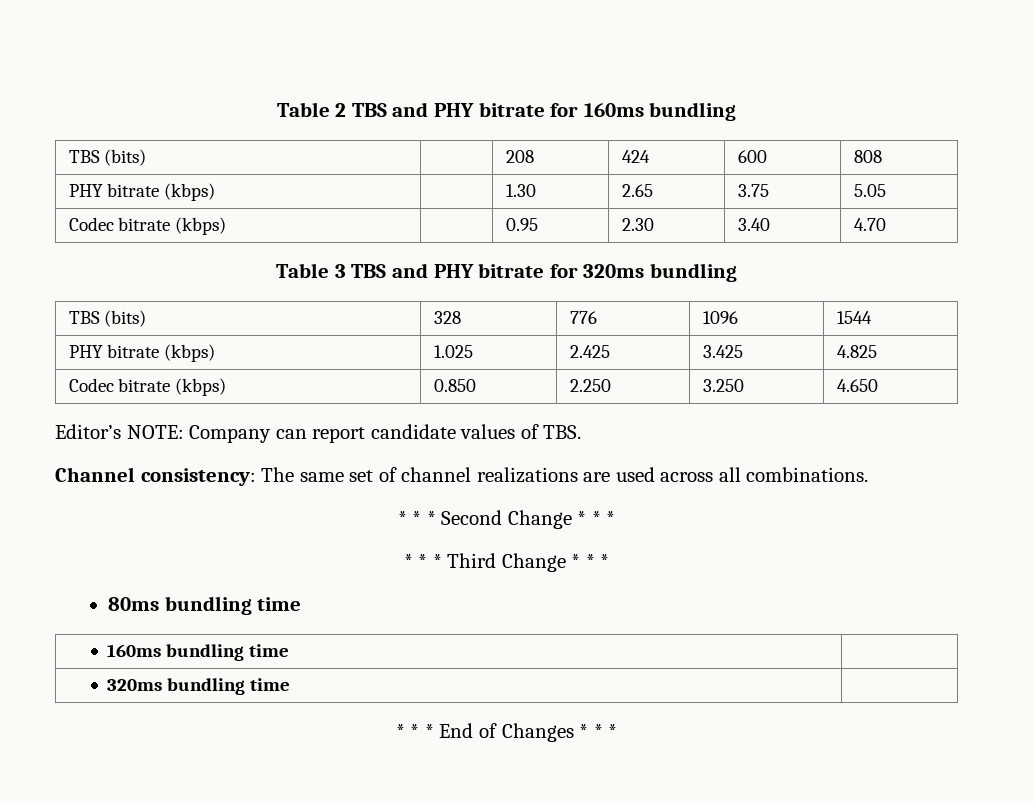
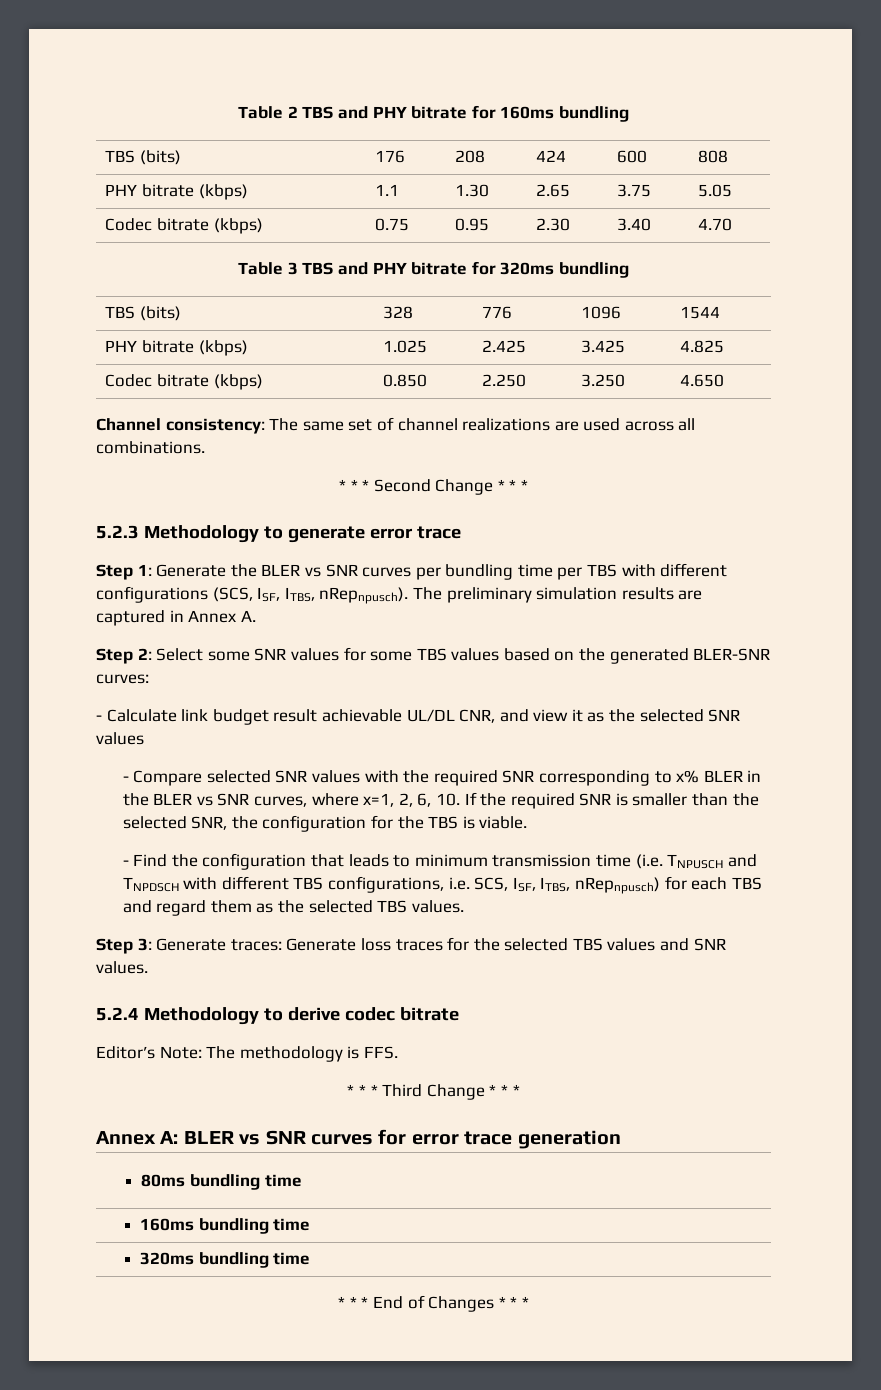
- TBS (bits) | | 208 | 424 | 600 | 808
+ TBS (bits) | 176 | 208 | 424 | 600 | 808
- PHY bitrate (kbps) | | 1.30 | 2.65 | 3.75 | 5.05
+ PHY bitrate (kbps) | 1.1 | 1.30 | 2.65 | 3.75 | 5.05
- Codec bitrate (kbps) | | 0.95 | 2.30 | 3.40 | 4.70
+ Codec bitrate (kbps) | 0.75 | 0.95 | 2.30 | 3.40 | 4.70
- Editor’s NOTE: Company can report candidate values of TBS.
+ 5.2.3 Methodology to generate error trace
+ Step 1: Generate the BLER vs SNR curves per bundling time per TBS with different configurations (SCS, ISF, ITBS, nRepnpusch). The preliminary simulation results are captured in Annex A.
+ Step 2: Select some SNR values for some TBS values based on the generated BLER-SNR curves:
+ - Calculate link budget result achievable UL/DL CNR, and view it as the selected SNR values
+ - Compare selected SNR values with the required SNR corresponding to x% BLER in the BLER vs SNR curves, where x=1, 2, 6, 10. If the required SNR is smaller than the selected SNR, the configuration for the TBS is viable.
+ - Find the configuration that leads to minimum transmission time (i.e. TNPUSCH and TNPDSCH with different TBS configurations, i.e. SCS, ISF, ITBS, nRepnpusch) for each TBS and regard them as the selected TBS values.
+ Step 3: Generate traces: Generate loss traces for the selected TBS values and SNR values.
+ 5.2.4 Methodology to derive codec bitrate
+ Editor’s Note: The methodology is FFS.
+ Annex A: BLER vs SNR curves for error trace generation

